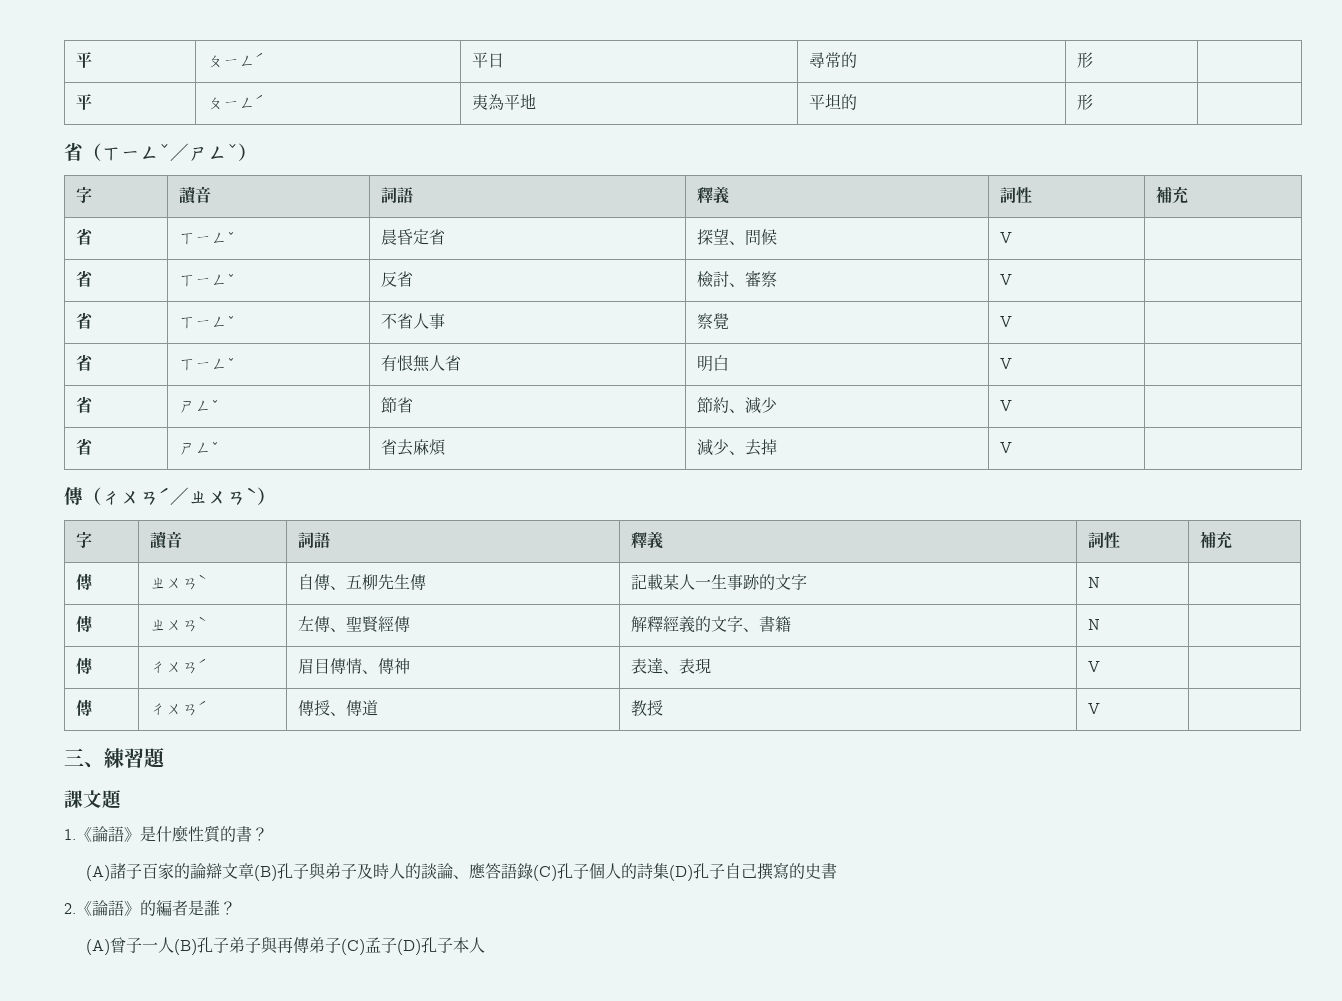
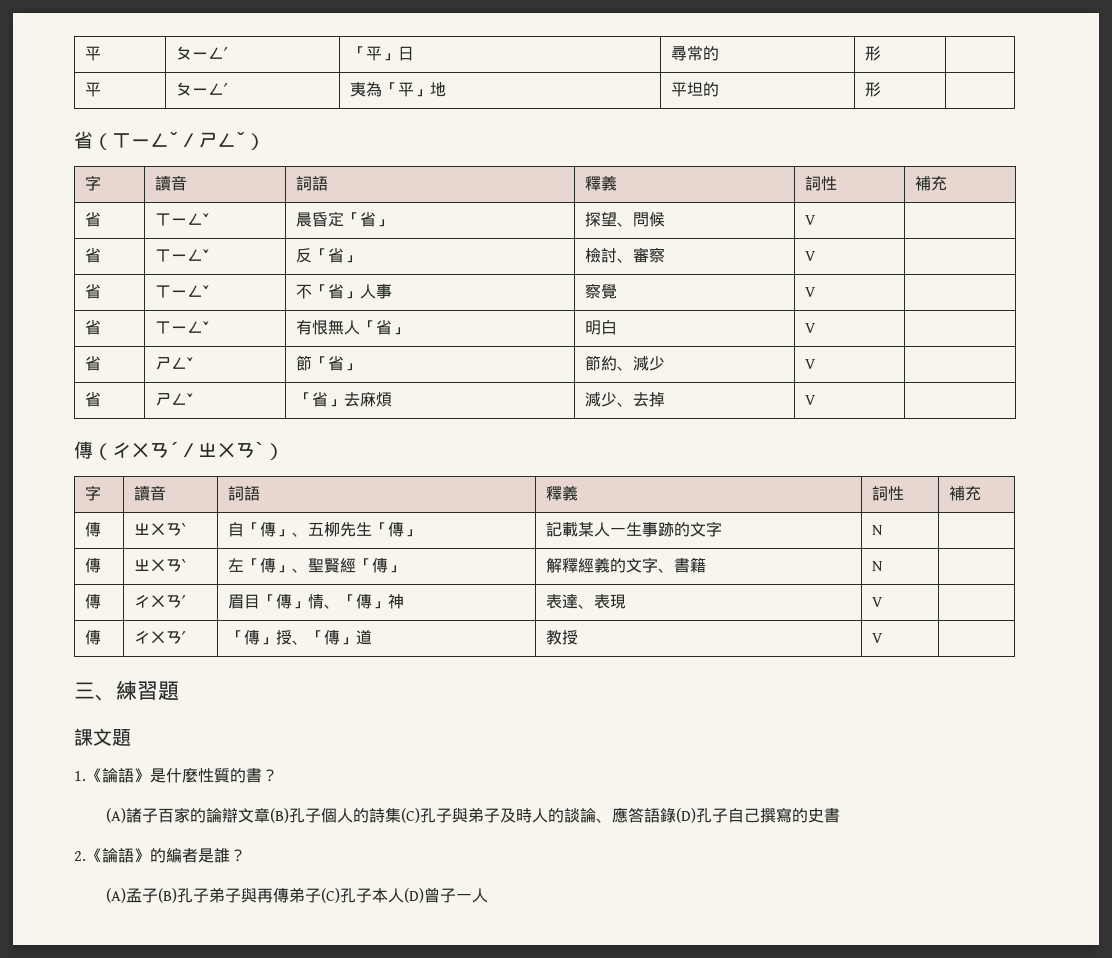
- 平 | ㄆㄧㄥˊ | 平日 | 尋常的 | 形 |
+ 平 | ㄆㄧㄥˊ | 「平」日 | 尋常的 | 形 |
- 平 | ㄆㄧㄥˊ | 夷為平地 | 平坦的 | 形 |
+ 平 | ㄆㄧㄥˊ | 夷為「平」地 | 平坦的 | 形 |
- 省 | ㄒㄧㄥˇ | 晨昏定省 | 探望、問候 | V |
+ 省 | ㄒㄧㄥˇ | 晨昏定「省」 | 探望、問候 | V |
- 省 | ㄒㄧㄥˇ | 反省 | 檢討、審察 | V |
+ 省 | ㄒㄧㄥˇ | 反「省」 | 檢討、審察 | V |
- 省 | ㄒㄧㄥˇ | 不省人事 | 察覺 | V |
+ 省 | ㄒㄧㄥˇ | 不「省」人事 | 察覺 | V |
- 省 | ㄒㄧㄥˇ | 有恨無人省 | 明白 | V |
+ 省 | ㄒㄧㄥˇ | 有恨無人「省」 | 明白 | V |
- 省 | ㄕㄥˇ | 節省 | 節約、減少 | V |
+ 省 | ㄕㄥˇ | 節「省」 | 節約、減少 | V |
- 省 | ㄕㄥˇ | 省去麻煩 | 減少、去掉 | V |
+ 省 | ㄕㄥˇ | 「省」去麻煩 | 減少、去掉 | V |
- 傳 | ㄓㄨㄢˋ | 自傳、五柳先生傳 | 記載某人一生事跡的文字 | N |
+ 傳 | ㄓㄨㄢˋ | 自「傳」、五柳先生「傳」 | 記載某人一生事跡的文字 | N |
- 傳 | ㄓㄨㄢˋ | 左傳、聖賢經傳 | 解釋經義的文字、書籍 | N |
+ 傳 | ㄓㄨㄢˋ | 左「傳」、聖賢經「傳」 | 解釋經義的文字、書籍 | N |
- 傳 | ㄔㄨㄢˊ | 眉目傳情、傳神 | 表達、表現 | V |
+ 傳 | ㄔㄨㄢˊ | 眉目「傳」情、「傳」神 | 表達、表現 | V |
- 傳 | ㄔㄨㄢˊ | 傳授、傳道 | 教授 | V |
+ 傳 | ㄔㄨㄢˊ | 「傳」授、「傳」道 | 教授 | V |
- (A)諸子百家的論辯文章(B)孔子與弟子及時人的談論、應答語錄(C)孔子個人的詩集(D)孔子自己撰寫的史書
+ (A)諸子百家的論辯文章(B)孔子個人的詩集(C)孔子與弟子及時人的談論、應答語錄(D)孔子自己撰寫的史書
- (A)曾子一人(B)孔子弟子與再傳弟子(C)孟子(D)孔子本人
+ (A)孟子(B)孔子弟子與再傳弟子(C)孔子本人(D)曾子一人

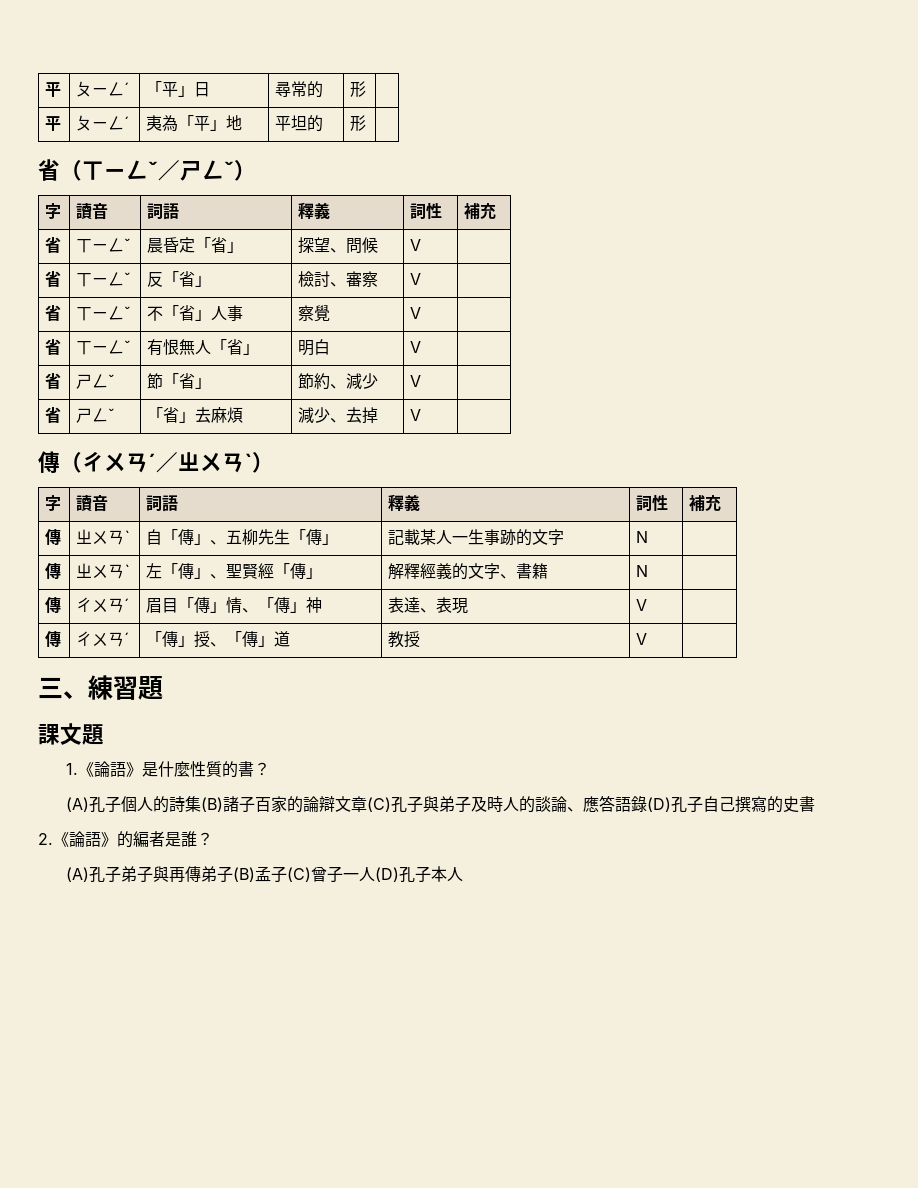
- (A)諸子百家的論辯文章(B)孔子個人的詩集(C)孔子與弟子及時人的談論、應答語錄(D)孔子自己撰寫的史書
+ (A)孔子個人的詩集(B)諸子百家的論辯文章(C)孔子與弟子及時人的談論、應答語錄(D)孔子自己撰寫的史書
- (A)孟子(B)孔子弟子與再傳弟子(C)孔子本人(D)曾子一人
+ (A)孔子弟子與再傳弟子(B)孟子(C)曾子一人(D)孔子本人

